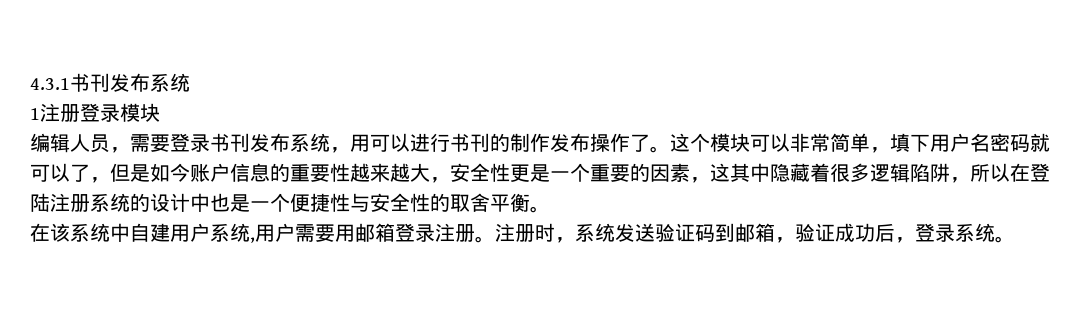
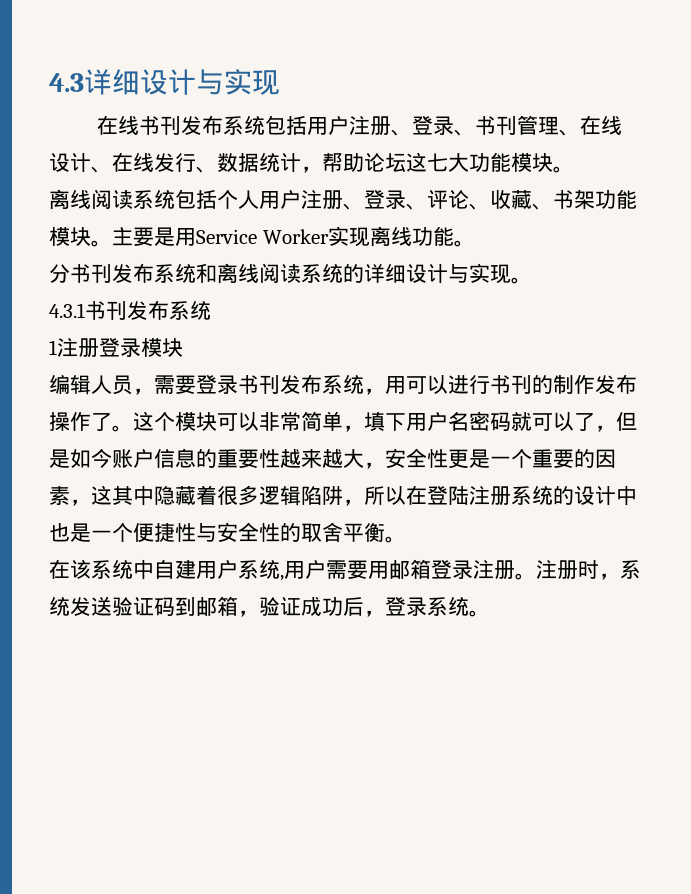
+ 4.3详细设计与实现
+ 在线书刊发布系统包括用户注册、登录、书刊管理、在线设计、在线发行、数据统计，帮助论坛这七大功能模块。
+ 离线阅读系统包括个人用户注册、登录、评论、收藏、书架功能模块。主要是用Service Worker实现离线功能。
+ 分书刊发布系统和离线阅读系统的详细设计与实现。

